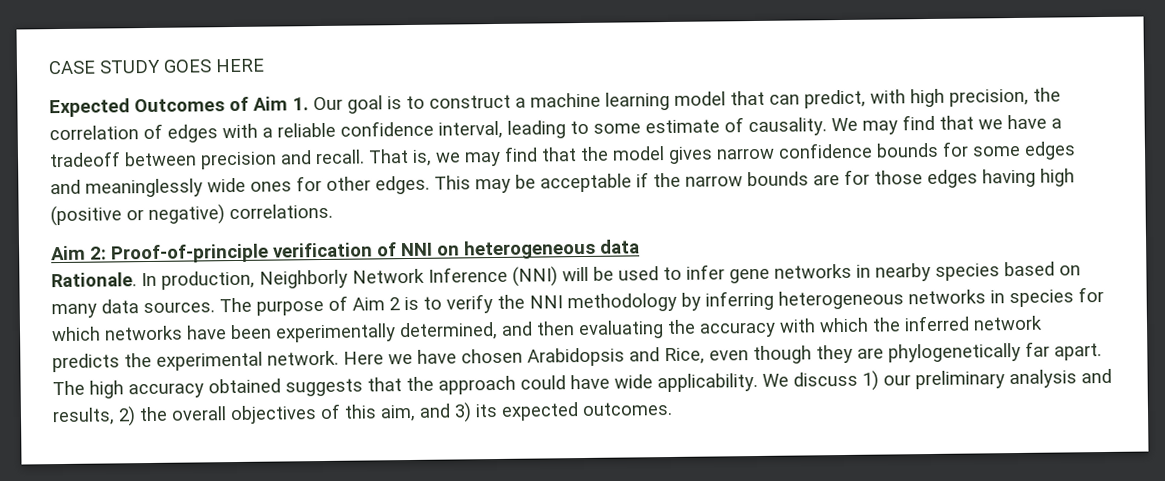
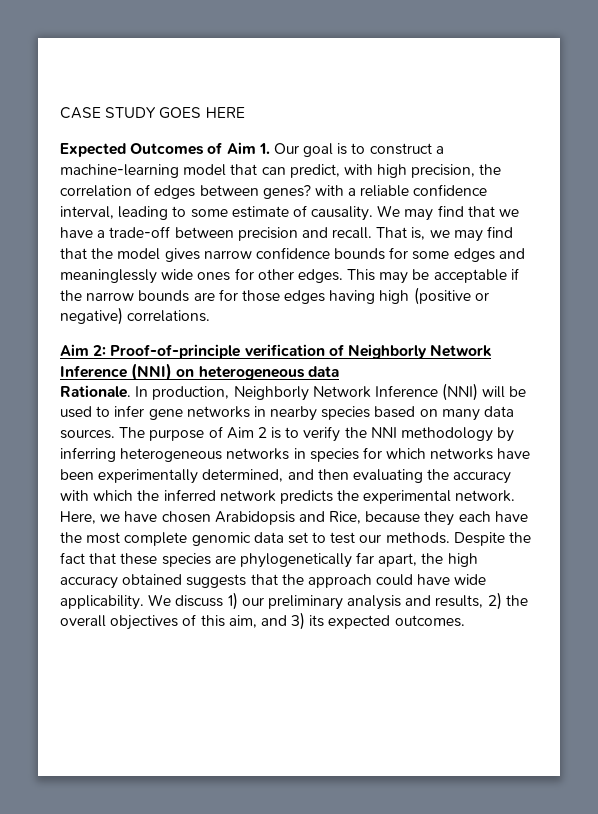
- Expected Outcomes of Aim 1. Our goal is to construct a machine learning model that can predict, with high precision, the correlation of edges with a reliable confidence interval, leading to some estimate of causality.
+ Expected Outcomes of Aim 1. Our goal is to construct a machine-learning model that can predict, with high precision, the correlation of edges between genes? with a reliable confidence interval, leading to some estimate of causality.
- We may find that we have a tradeoff between precision and recall.
+ We may find that we have a trade-off between precision and recall.
- Aim 2: Proof-of-principle verification of NNI on heterogeneous data
+ Aim 2: Proof-of-principle verification of Neighborly Network Inference (NNI) on heterogeneous data
- Here we have chosen Arabidopsis and Rice, even though they are phylogenetically far apart. The high accuracy obtained suggests that the approach could have wide applicability.
+ Here, we have chosen Arabidopsis and Rice, because they each have the most complete genomic data set to test our methods. Despite the fact that these species are phylogenetically far apart, the high accuracy obtained suggests that the approach could have wide applicability.

